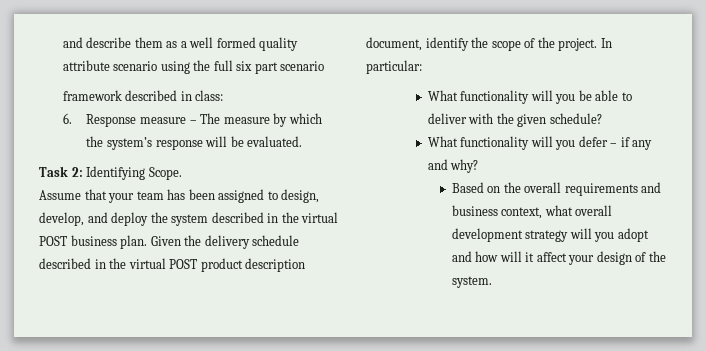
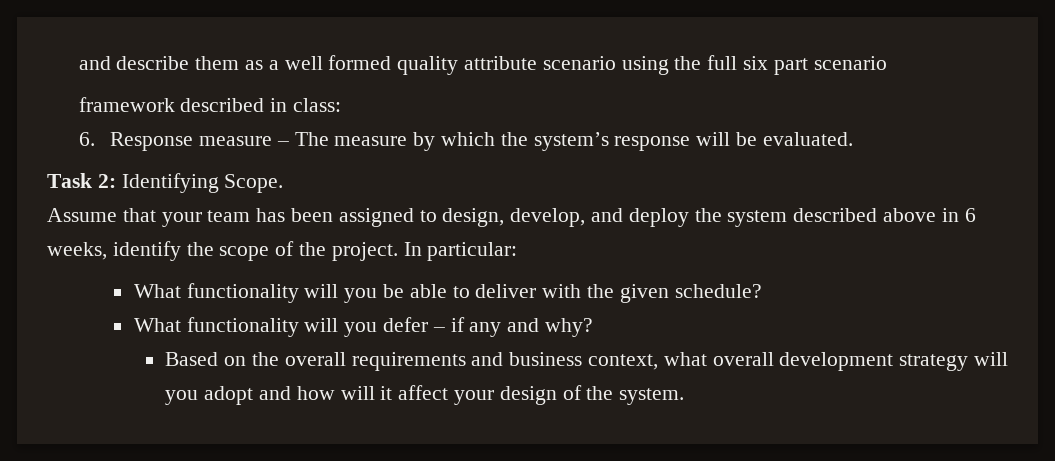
- Assume that your team has been assigned to design, develop, and deploy the system described in the virtual POST business plan. Given the delivery schedule described in the virtual POST product description document, identify the scope of the project.
+ Assume that your team has been assigned to design, develop, and deploy the system described above in 6 weeks, identify the scope of the project.

